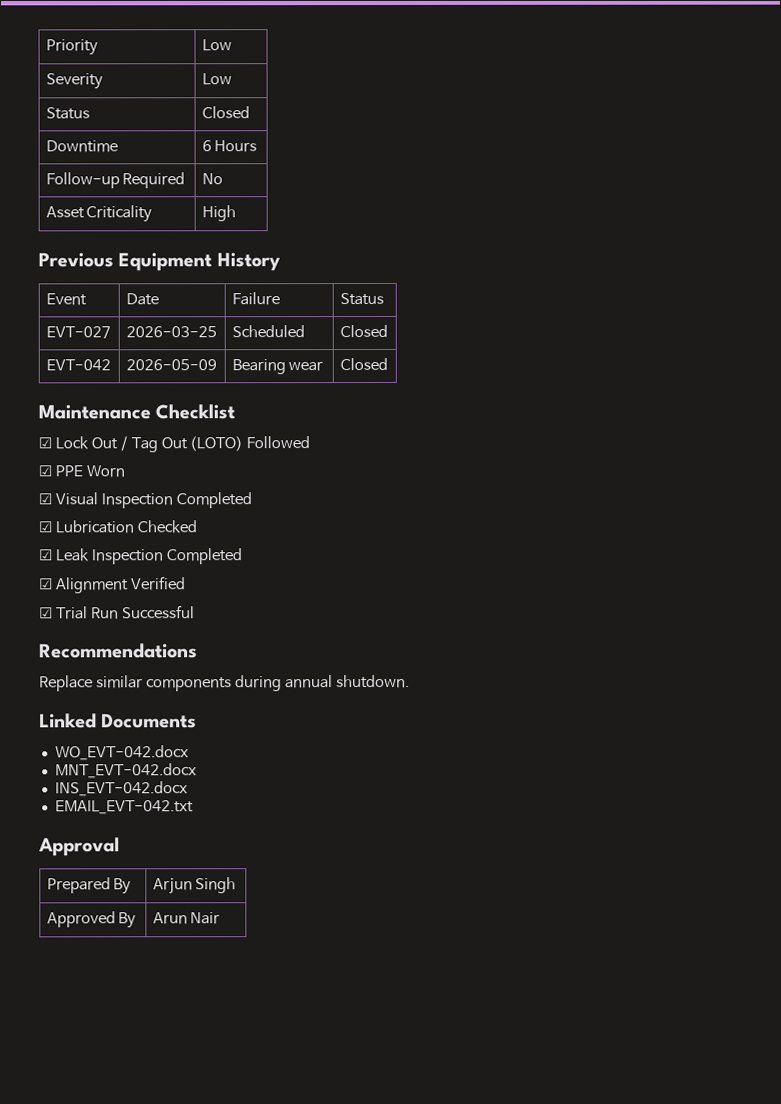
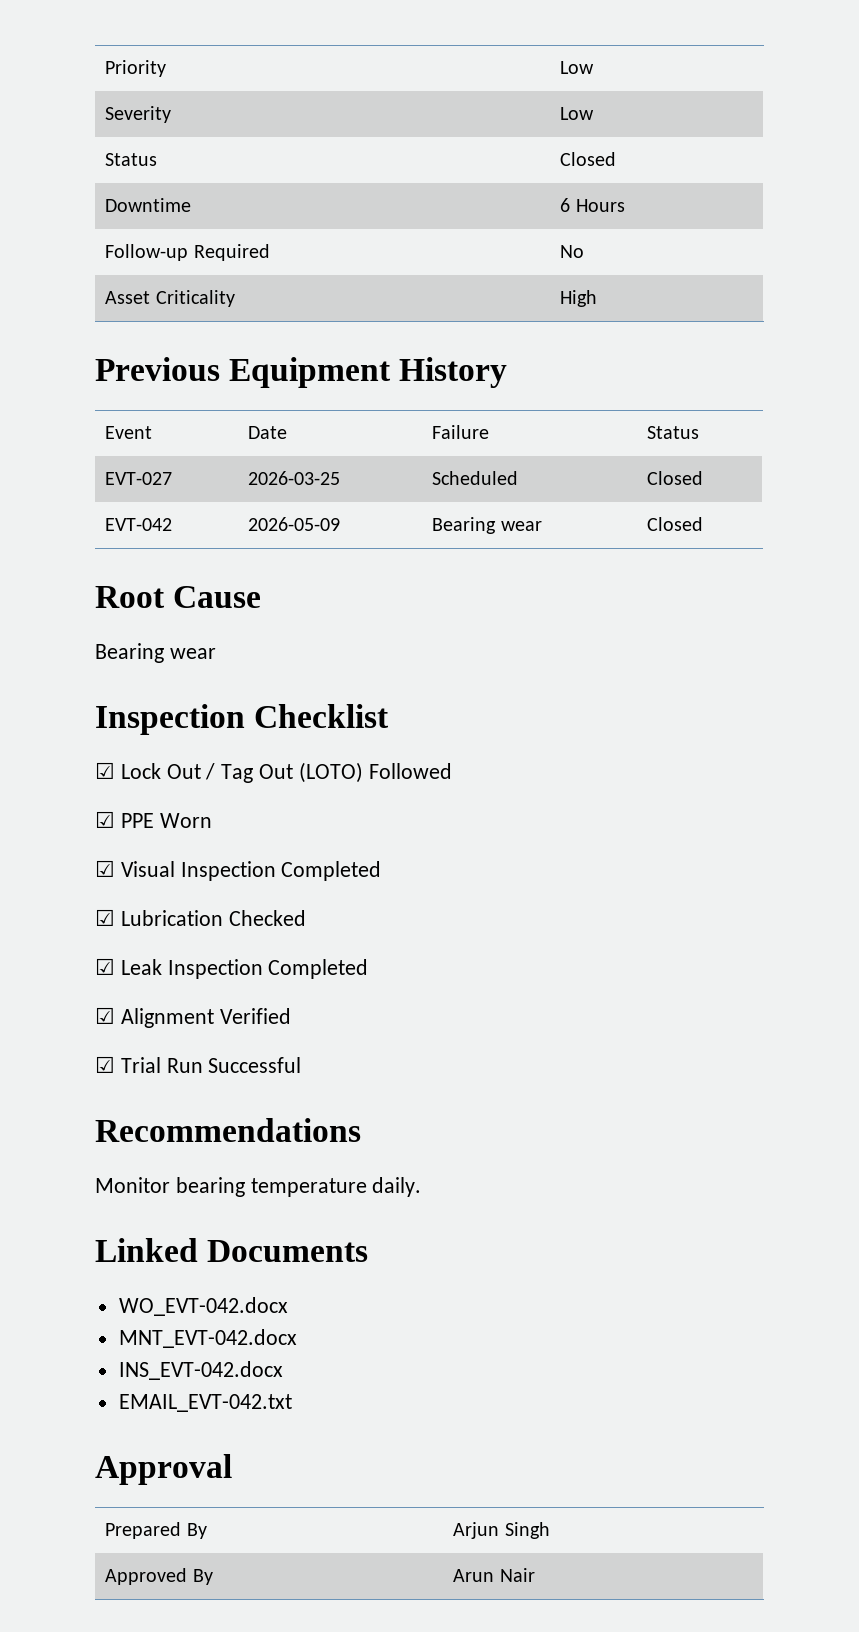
- Maintenance Checklist
+ Root Cause
+ Bearing wear
+ Inspection Checklist
- Replace similar components during annual shutdown.
+ Monitor bearing temperature daily.

